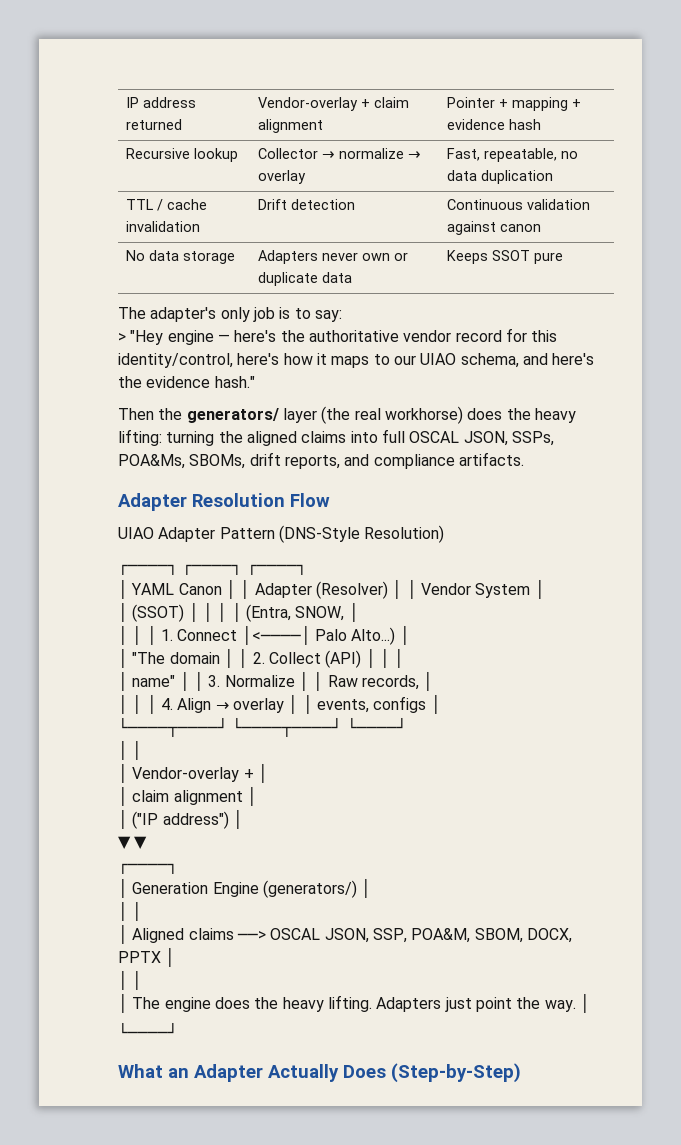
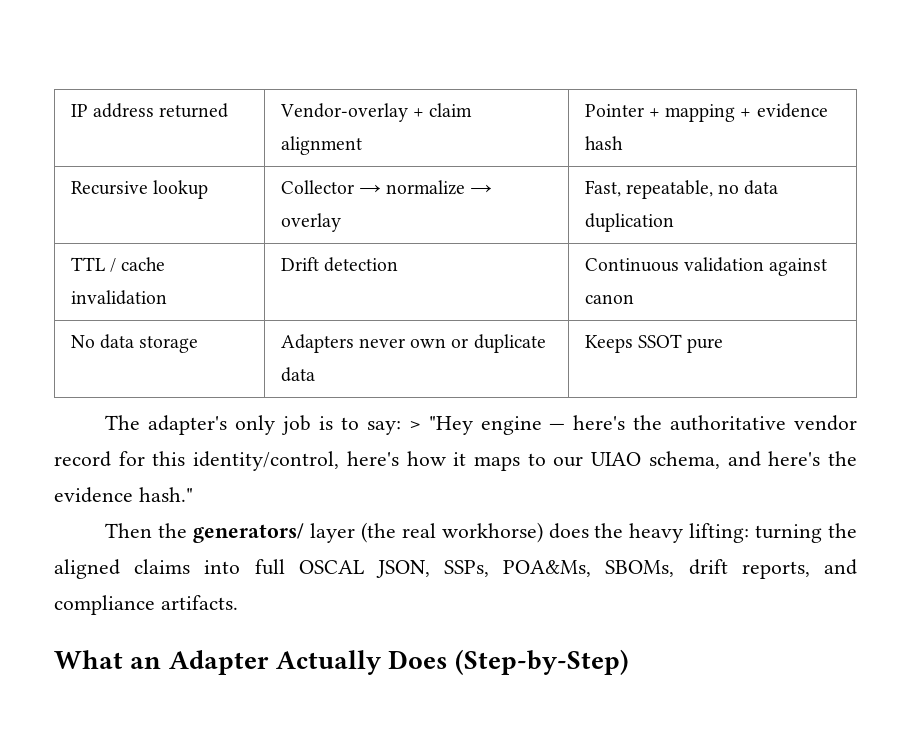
- The adapter's only job is to say:
- > "Hey engine — here's the authoritative vendor record for this identity/control, here's how it maps to our UIAO schema, and here's the evidence hash."
+ The adapter's only job is to say: > "Hey engine — here's the authoritative vendor record for this identity/control, here's how it maps to our UIAO schema, and here's the evidence hash."
- Adapter Resolution Flow
- UIAO Adapter Pattern (DNS-Style Resolution)
- ┌────┐ ┌────┐ ┌────┐
- │ YAML Canon │ │ Adapter (Resolver) │ │ Vendor System │
- │ (SSOT) │ │ │ │ (Entra, SNOW, │
- │ │ │ 1. Connect │<────│ Palo Alto...) │
- │ "The domain │ │ 2. Collect (API) │ │ │
- │ name" │ │ 3. Normalize │ │ Raw records, │
- │ │ │ 4. Align → overlay │ │ events, configs │
- └────┬────┘ └────┬────┘ └────┘
- │ │
- │ Vendor-overlay + │
- │ claim alignment │
- │ ("IP address") │
- ▼ ▼
- ┌────┐
- │ Generation Engine (generators/) │
- │ │
- │ Aligned claims ──> OSCAL JSON, SSP, POA&M, SBOM, DOCX, PPTX │
- │ │
- │ The engine does the heavy lifting. Adapters just point the way. │
- └────┘

